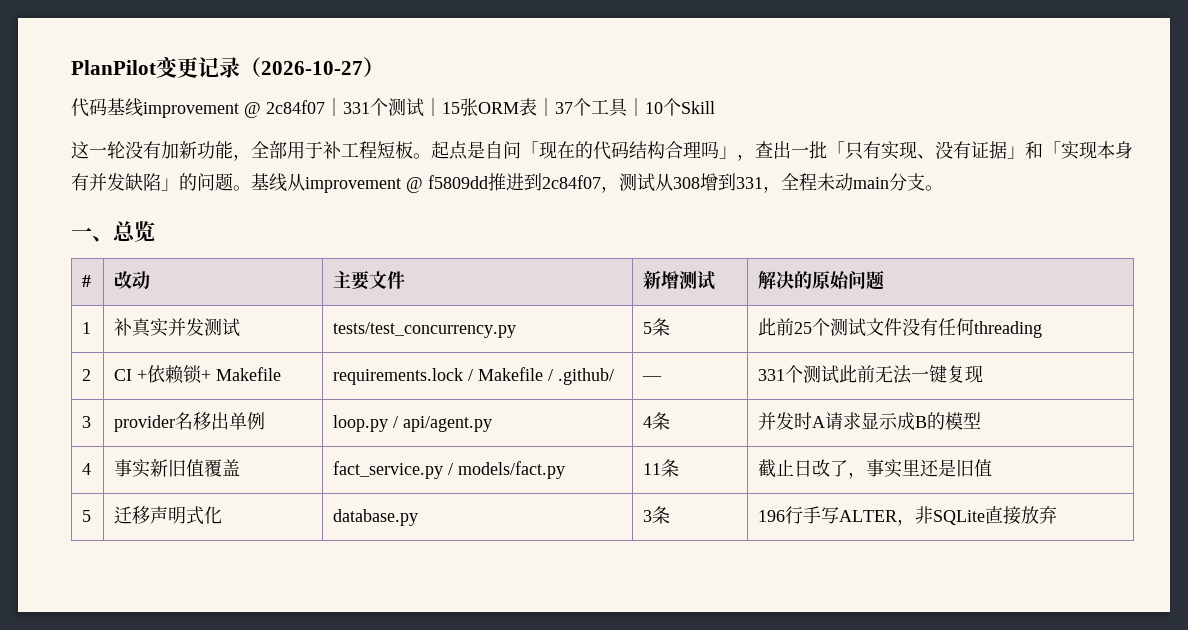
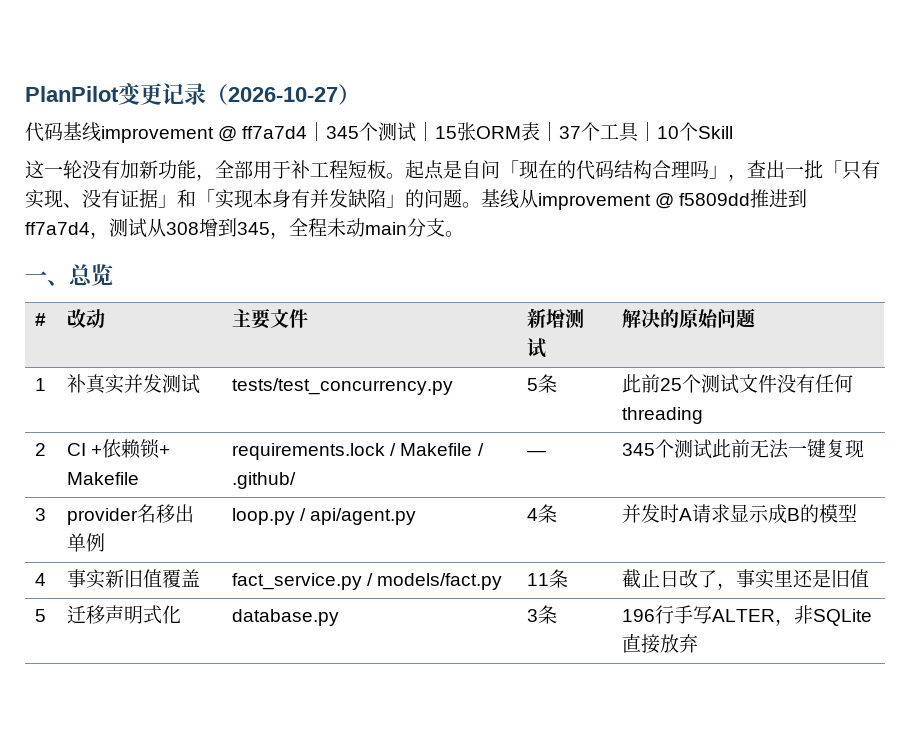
- 代码基线improvement @ 2c84f07｜331个测试｜15张ORM表｜37个工具｜10个Skill
+ 代码基线improvement @ ff7a7d4｜345个测试｜15张ORM表｜37个工具｜10个Skill
- 基线从improvement @ f5809dd推进到2c84f07，测试从308增到331，全程未动main分支。
+ 基线从improvement @ f5809dd推进到ff7a7d4，测试从308增到345，全程未动main分支。
- 2 | CI +依赖锁+ Makefile | requirements.lock / Makefile / .github/ | — | 331个测试此前无法一键复现
+ 2 | CI +依赖锁+ Makefile | requirements.lock / Makefile / .github/ | — | 345个测试此前无法一键复现

